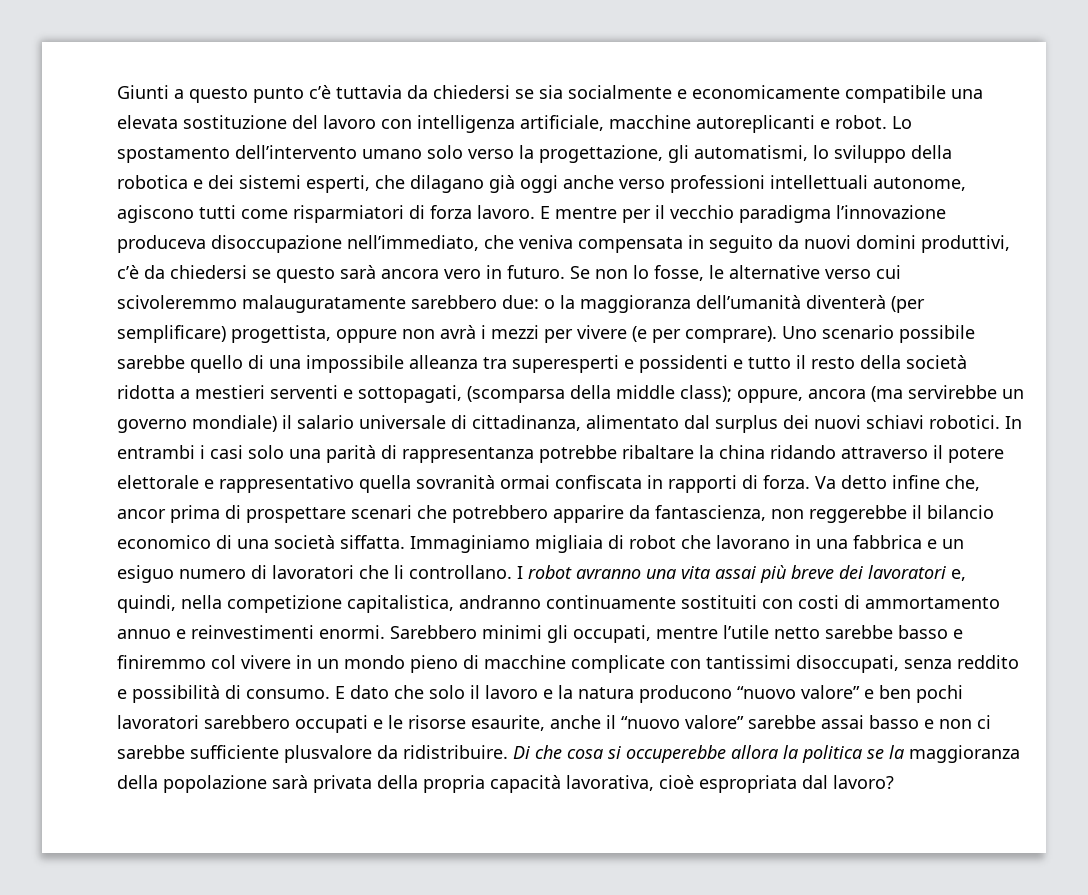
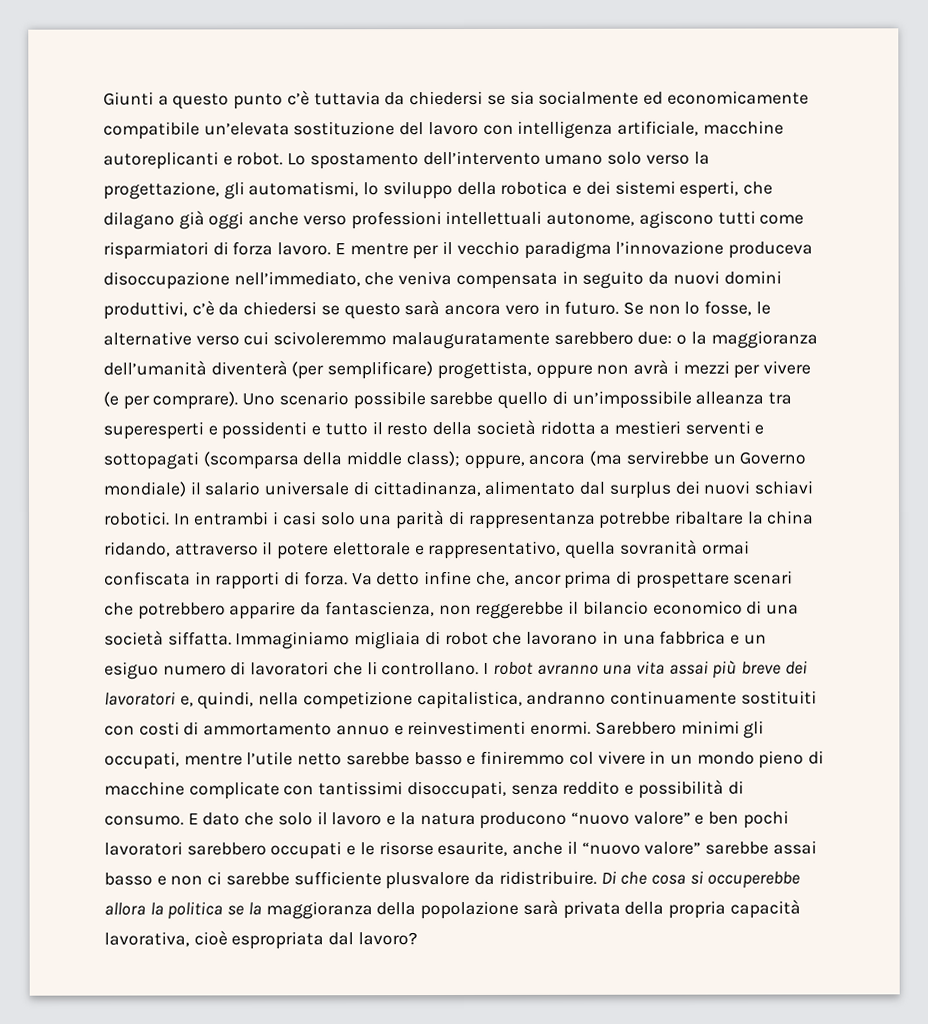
- Giunti a questo punto c’è tuttavia da chiedersi se sia socialmente e economicamente compatibile una elevata sostituzione del lavoro con intelligenza artificiale, macchine autoreplicanti e robot.
+ Giunti a questo punto c’è tuttavia da chiedersi se sia socialmente ed economicamente compatibile un’elevata sostituzione del lavoro con intelligenza artificiale, macchine autoreplicanti e robot.
- Uno scenario possibile sarebbe quello di una impossibile alleanza tra superesperti e possidenti e tutto il resto della società ridotta a mestieri serventi e sottopagati, (scomparsa della middle class); oppure, ancora (ma servirebbe un governo mondiale) il salario universale di cittadinanza, alimentato dal surplus dei nuovi schiavi robotici.
+ Uno scenario possibile sarebbe quello di un’impossibile alleanza tra superesperti e possidenti e tutto il resto della società ridotta a mestieri serventi e sottopagati (scomparsa della middle class); oppure, ancora (ma servirebbe un Governo mondiale) il salario universale di cittadinanza, alimentato dal surplus dei nuovi schiavi robotici.
- In entrambi i casi solo una parità di rappresentanza potrebbe ribaltare la china ridando attraverso il potere elettorale e rappresentativo quella sovranità ormai confiscata in rapporti di forza.
+ In entrambi i casi solo una parità di rappresentanza potrebbe ribaltare la china ridando, attraverso il potere elettorale e rappresentativo, quella sovranità ormai confiscata in rapporti di forza.

